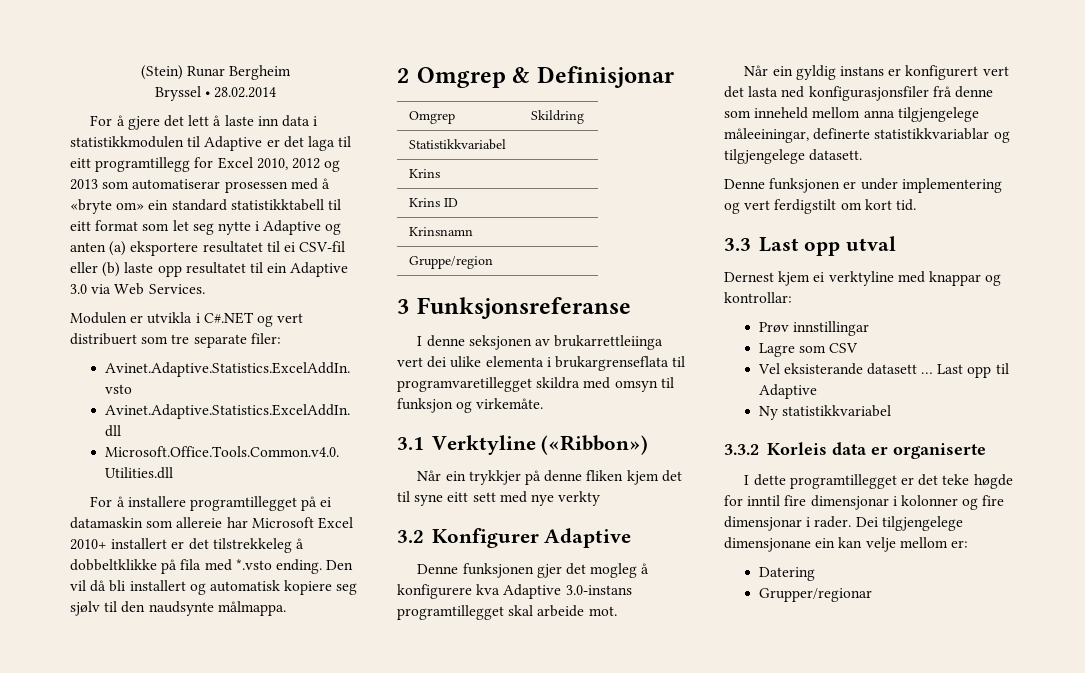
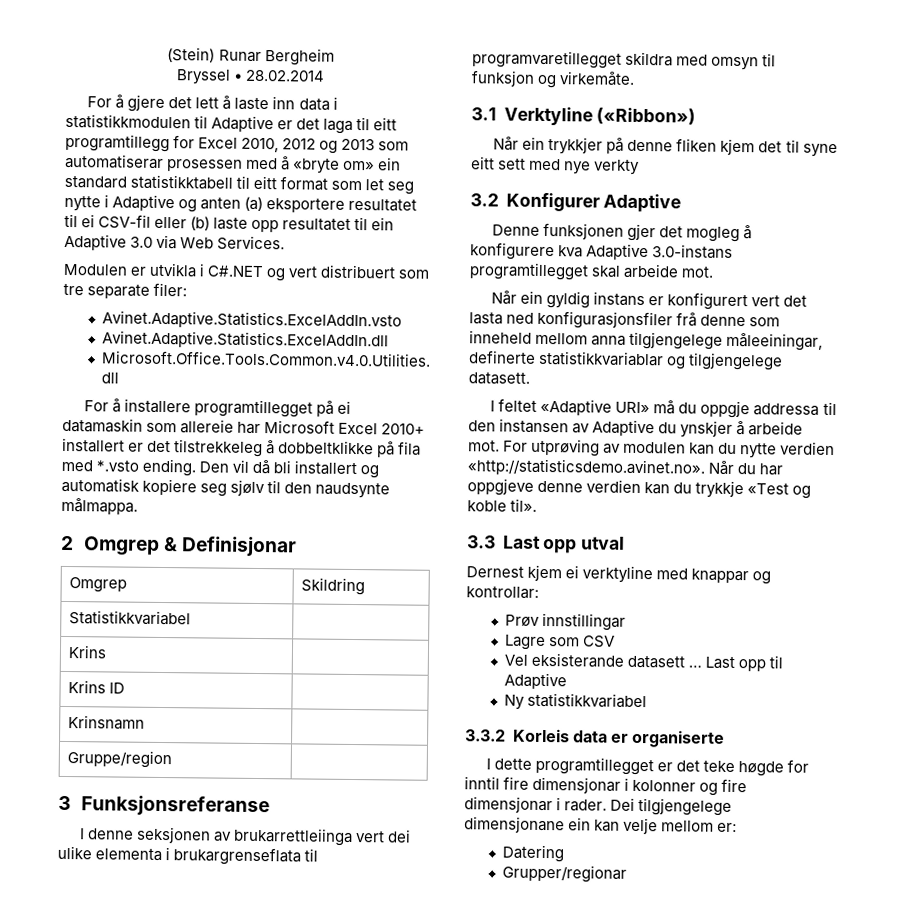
- Denne funksjonen er under implementering og vert ferdigstilt om kort tid.
+ I feltet «Adaptive URI» må du oppgje addressa til den instansen av Adaptive du ynskjer å arbeide mot. For utprøving av modulen kan du nytte verdien «http://statisticsdemo.avinet.no». Når du har oppgjeve denne verdien kan du trykkje «Test og koble til».

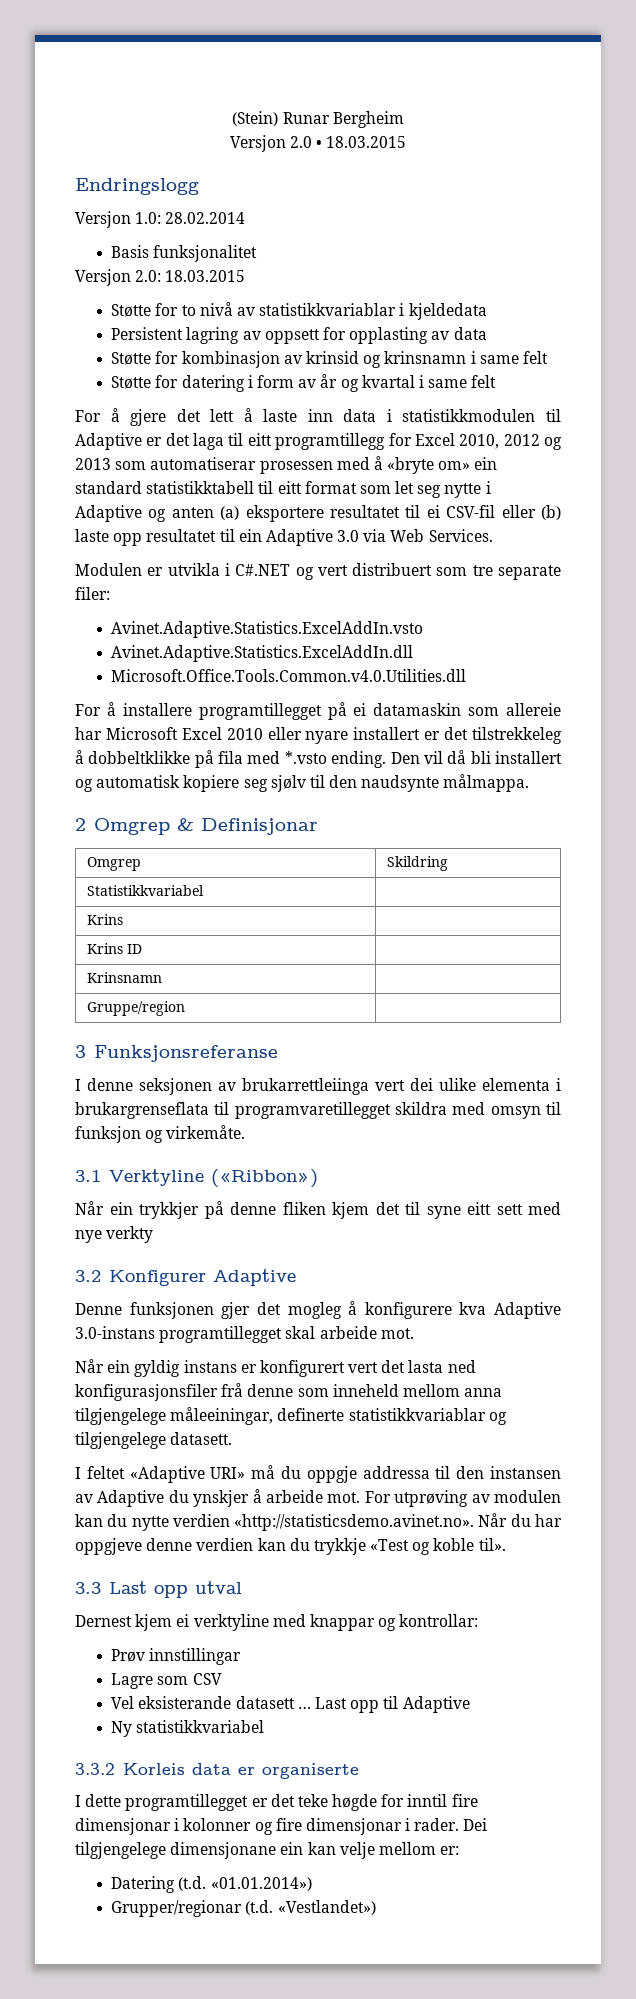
- Bryssel • 28.02.2014
+ Versjon 2.0 • 18.03.2015
+ Endringslogg
+ Versjon 1.0: 28.02.2014
+ Basis funksjonalitet
+ Versjon 2.0: 18.03.2015
+ Støtte for to nivå av statistikkvariablar i kjeldedata
+ Persistent lagring av oppsett for opplasting av data
+ Støtte for kombinasjon av krinsid og krinsnamn i same felt
+ Støtte for datering i form av år og kvartal i same felt
- For å installere programtillegget på ei datamaskin som allereie har Microsoft Excel 2010+ installert er det tilstrekkeleg å dobbeltklikke på fila med *.vsto ending.
+ For å installere programtillegget på ei datamaskin som allereie har Microsoft Excel 2010 eller nyare installert er det tilstrekkeleg å dobbeltklikke på fila med *.vsto ending.
- Datering
+ Datering (t.d. «01.01.2014»)
- Grupper/regionar
+ Grupper/regionar (t.d. «Vestlandet»)

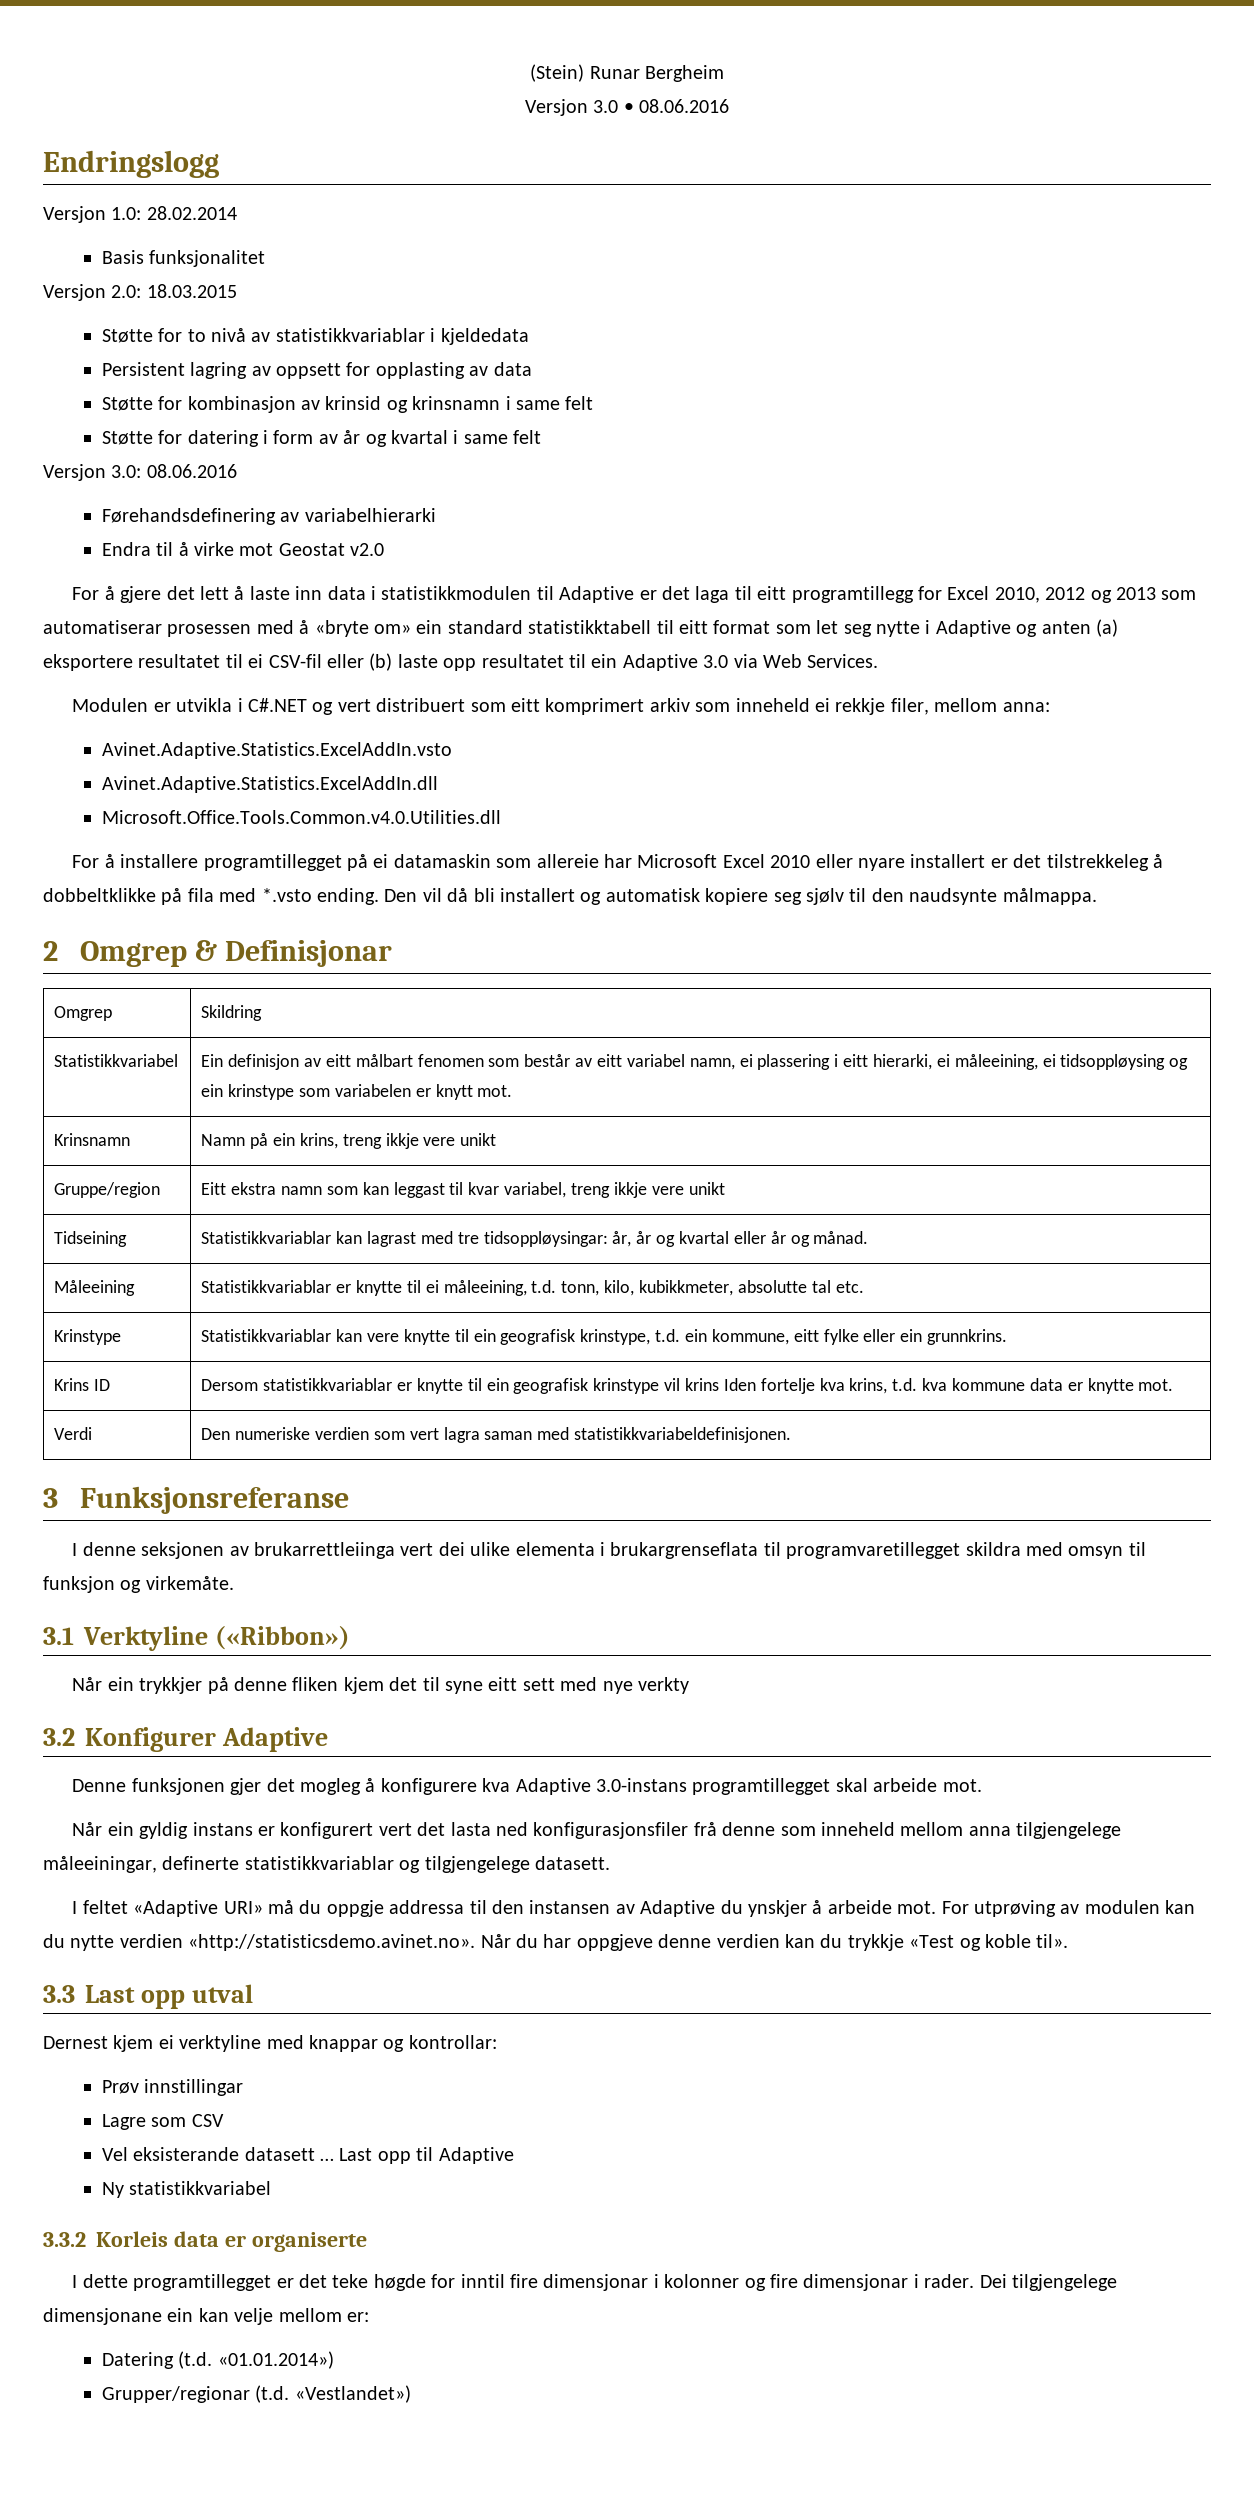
- Versjon 2.0 • 18.03.2015
+ Versjon 3.0 • 08.06.2016
+ Versjon 3.0: 08.06.2016
+ Førehandsdefinering av variabelhierarki
+ Endra til å virke mot Geostat v2.0
- Modulen er utvikla i C#.NET og vert distribuert som tre separate filer:
+ Modulen er utvikla i C#.NET og vert distribuert som eitt komprimert arkiv som inneheld ei rekkje filer, mellom anna:
- Statistikkvariabel |
- Krins |
- Krins ID |
- Krinsnamn |
- Gruppe/region |
+ Statistikkvariabel | Ein definisjon av eitt målbart fenomen som består av eitt variabel namn, ei plassering i eitt hierarki, ei måleeining, ei tidsoppløysing og ein krinstype som variabelen er knytt mot.
+ Krinsnamn | Namn på ein krins, treng ikkje vere unikt
+ Gruppe/region | Eitt ekstra namn som kan leggast til kvar variabel, treng ikkje vere unikt
+ Tidseining | Statistikkvariablar kan lagrast med tre tidsoppløysingar: år, år og kvartal eller år og månad.
+ Måleeining | Statistikkvariablar er knytte til ei måleeining, t.d. tonn, kilo, kubikkmeter, absolutte tal etc.
+ Krinstype | Statistikkvariablar kan vere knytte til ein geografisk krinstype, t.d. ein kommune, eitt fylke eller ein grunnkrins.
+ Krins ID | Dersom statistikkvariablar er knytte til ein geografisk krinstype vil krins Iden fortelje kva krins, t.d. kva kommune data er knytte mot.
+ Verdi | Den numeriske verdien som vert lagra saman med statistikkvariabeldefinisjonen.

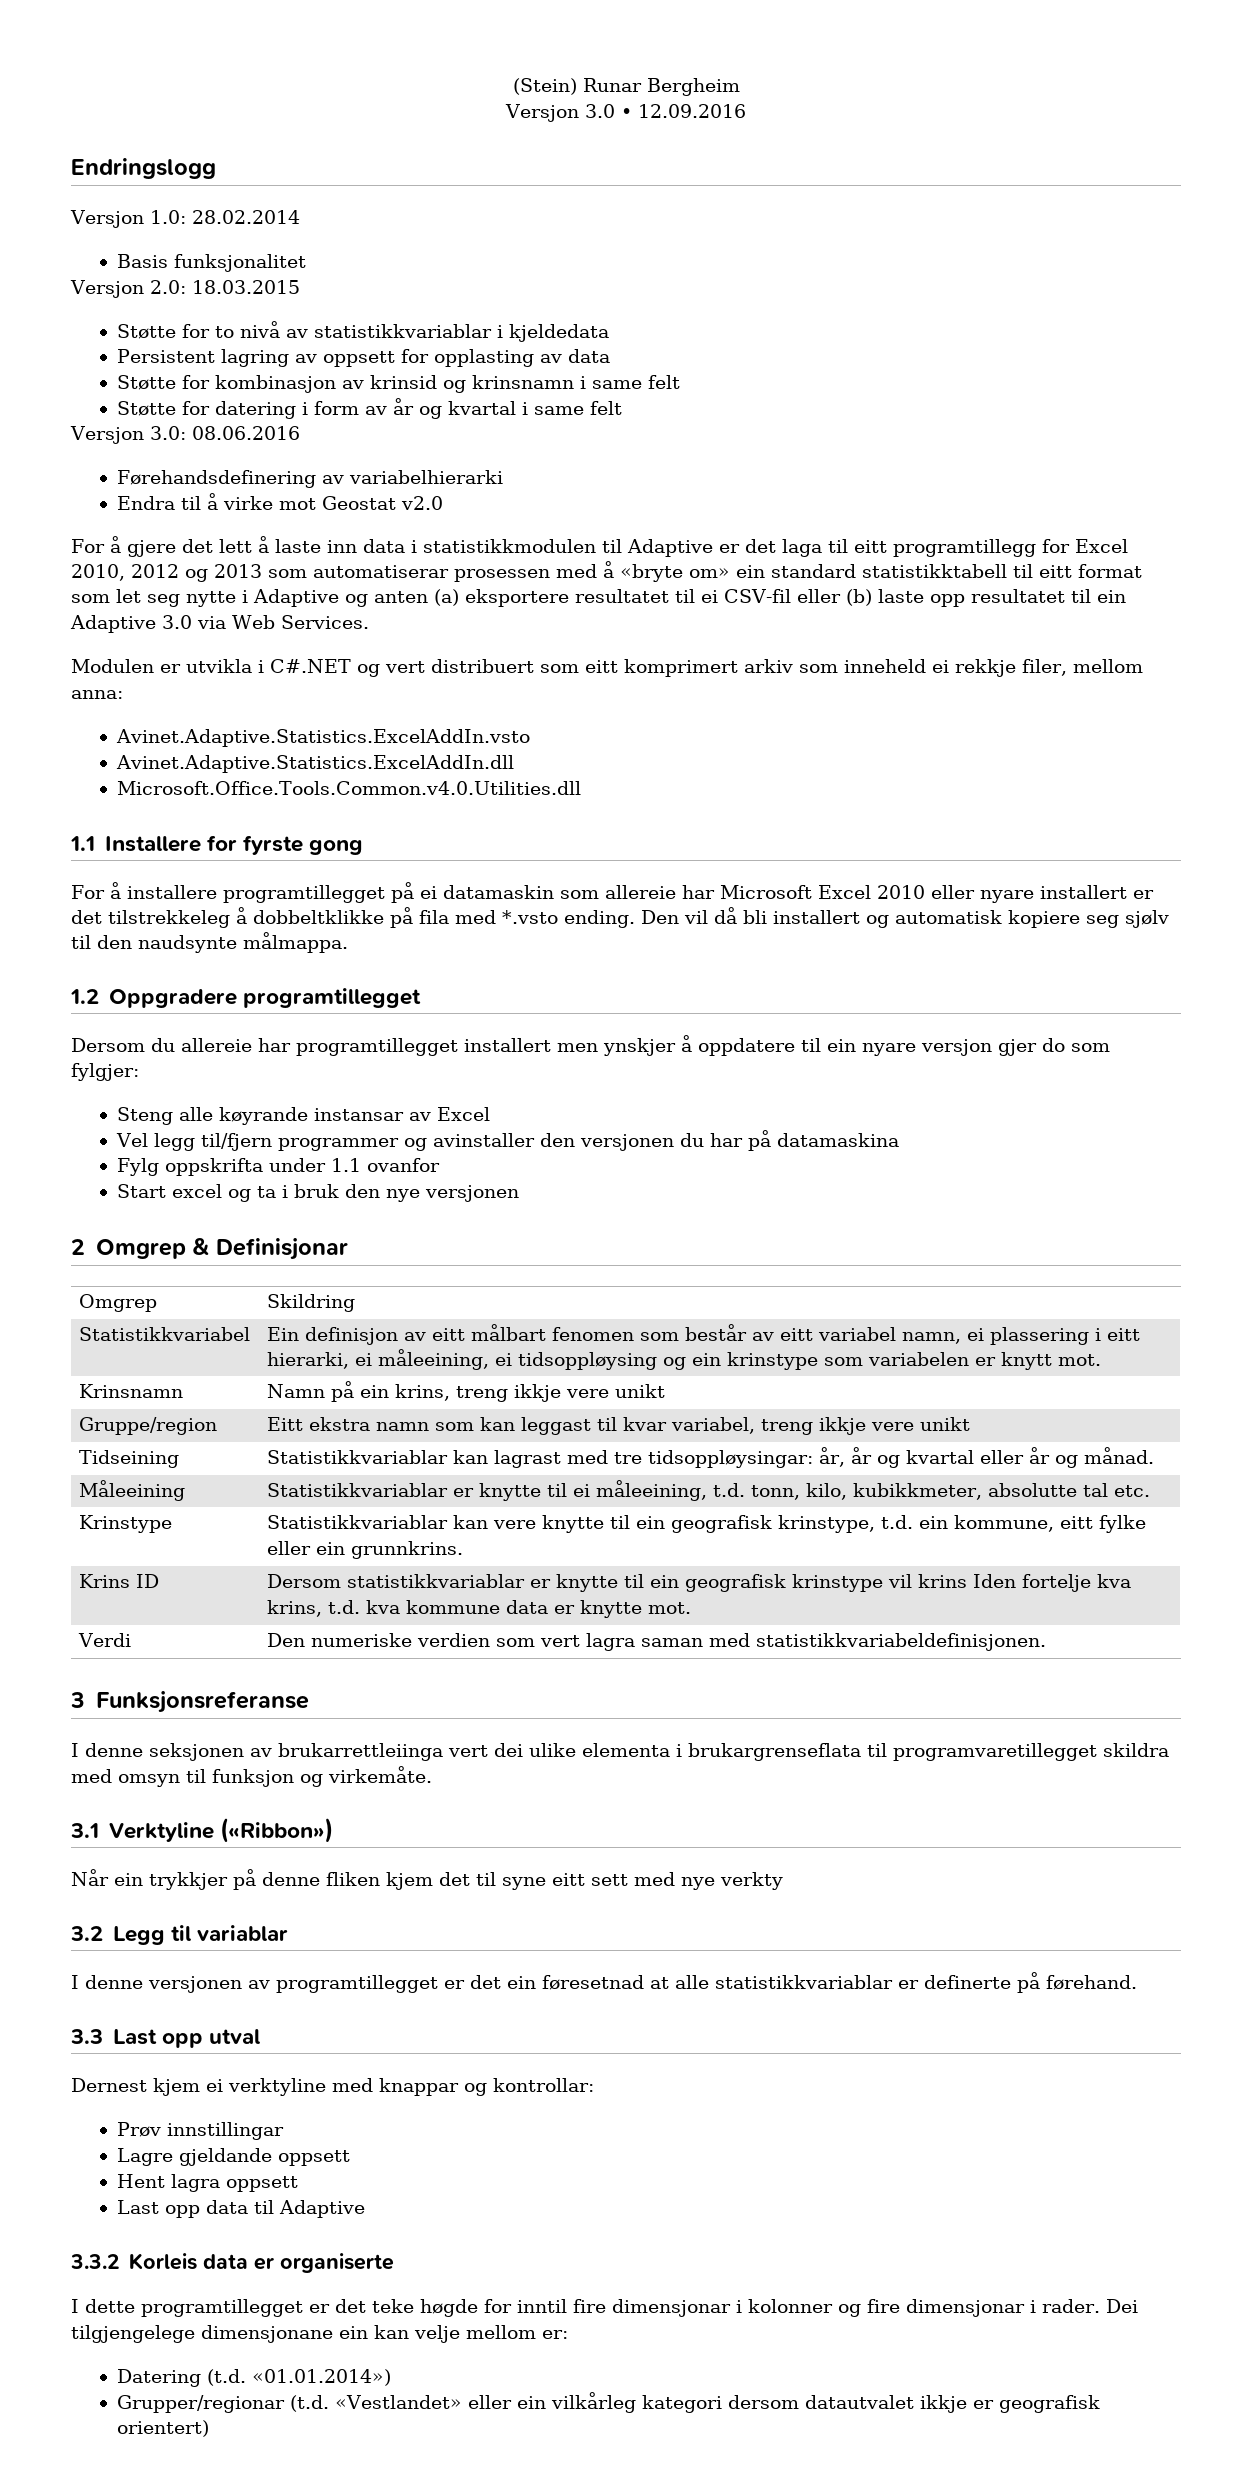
- Versjon 3.0 • 08.06.2016
+ Versjon 3.0 • 12.09.2016
+ 1.1 Installere for fyrste gong
+ 1.2 Oppgradere programtillegget
+ Dersom du allereie har programtillegget installert men ynskjer å oppdatere til ein nyare versjon gjer do som fylgjer:
+ Steng alle køyrande instansar av Excel
+ Vel legg til/fjern programmer og avinstaller den versjonen du har på datamaskina
+ Fylg oppskrifta under 1.1 ovanfor
+ Start excel og ta i bruk den nye versjonen
- 3.2 Konfigurer Adaptive
- Denne funksjonen gjer det mogleg å konfigurere kva Adaptive 3.0-instans programtillegget skal arbeide mot.
- Når ein gyldig instans er konfigurert vert det lasta ned konfigurasjonsfiler frå denne som inneheld mellom anna tilgjengelege måleeiningar, definerte statistikkvariablar og tilgjengelege datasett.
- I feltet «Adaptive URI» må du oppgje addressa til den instansen av Adaptive du ynskjer å arbeide mot. For utprøving av modulen kan du nytte verdien «http://statisticsdemo.avinet.no». Når du har oppgjeve denne verdien kan du trykkje «Test og koble til».
+ 3.2 Legg til variablar
+ I denne versjonen av programtillegget er det ein føresetnad at alle statistikkvariablar er definerte på førehand.
- Lagre som CSV
- Vel eksisterande datasett … Last opp til Adaptive
- Ny statistikkvariabel
+ Lagre gjeldande oppsett
+ Hent lagra oppsett
+ Last opp data til Adaptive
- Grupper/regionar (t.d. «Vestlandet»)
+ Grupper/regionar (t.d. «Vestlandet» eller ein vilkårleg kategori dersom datautvalet ikkje er geografisk orientert)

